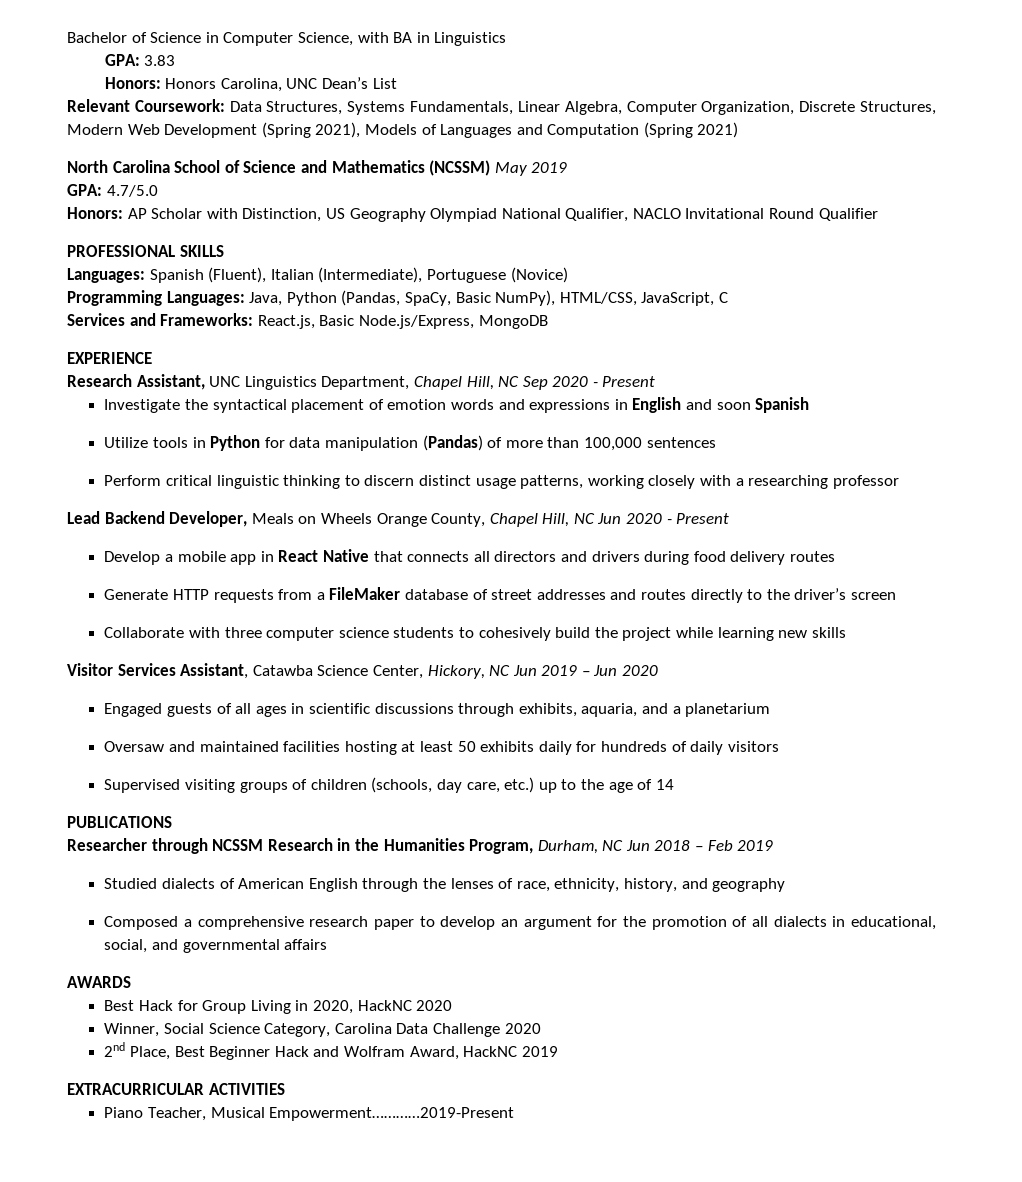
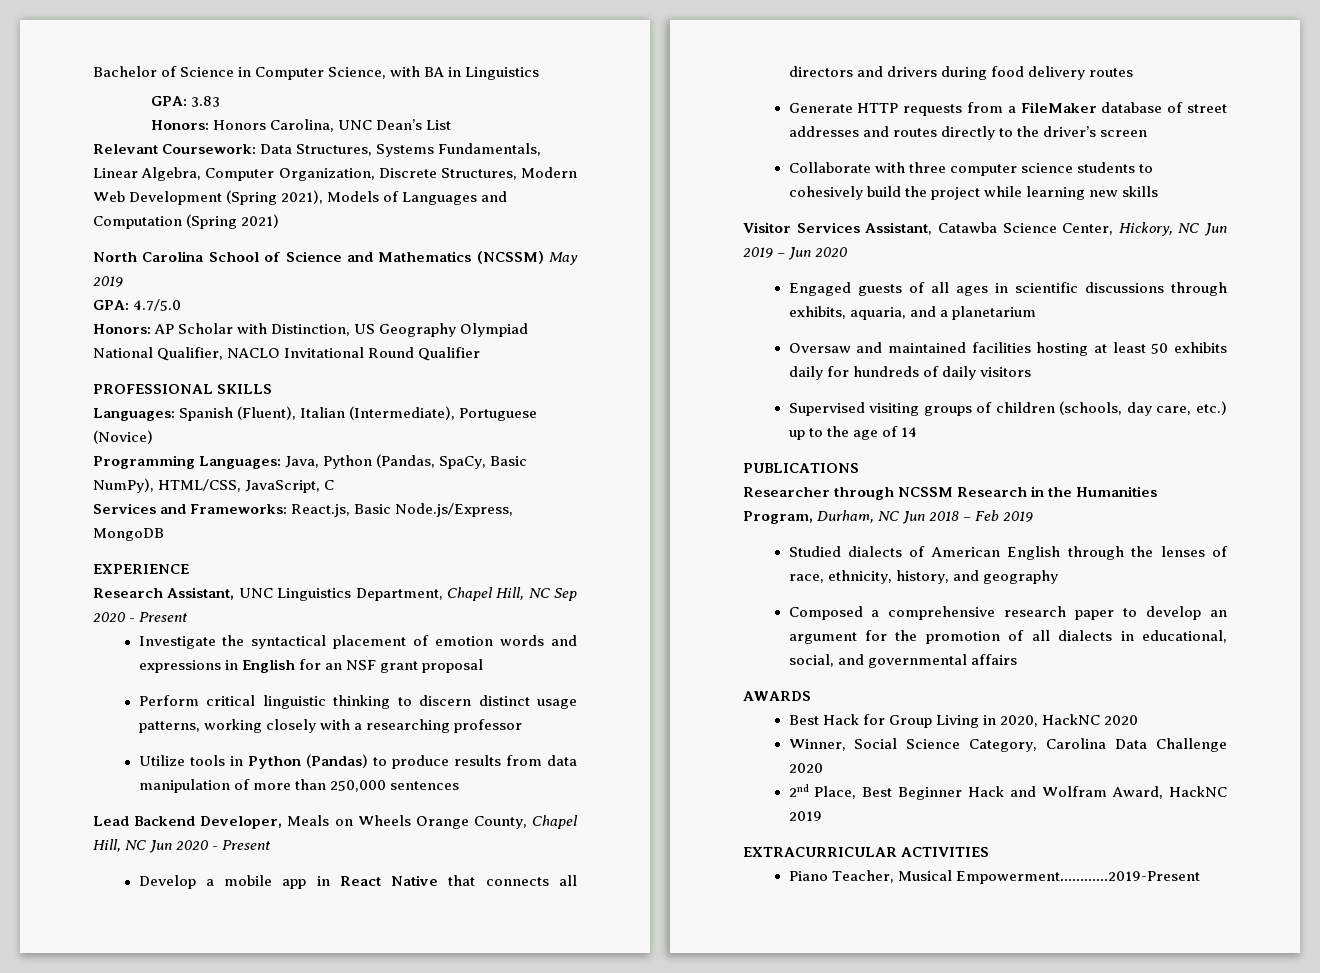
- Investigate the syntactical placement of emotion words and expressions in English and soon Spanish
- Utilize tools in Python for data manipulation (Pandas) of more than 100,000 sentences
+ Investigate the syntactical placement of emotion words and expressions in English for an NSF grant proposal
+ Utilize tools in Python (Pandas) to produce results from data manipulation of more than 250,000 sentences

